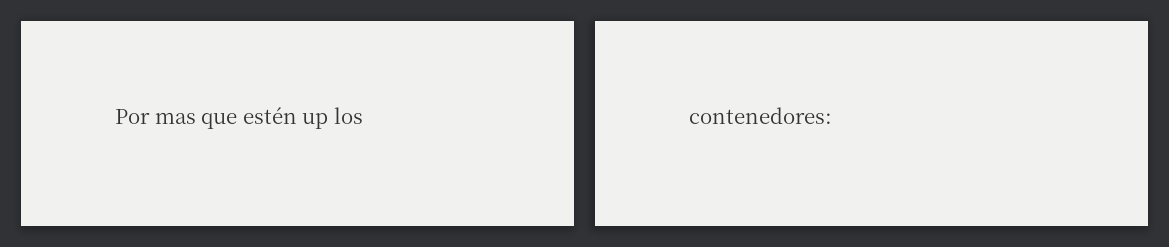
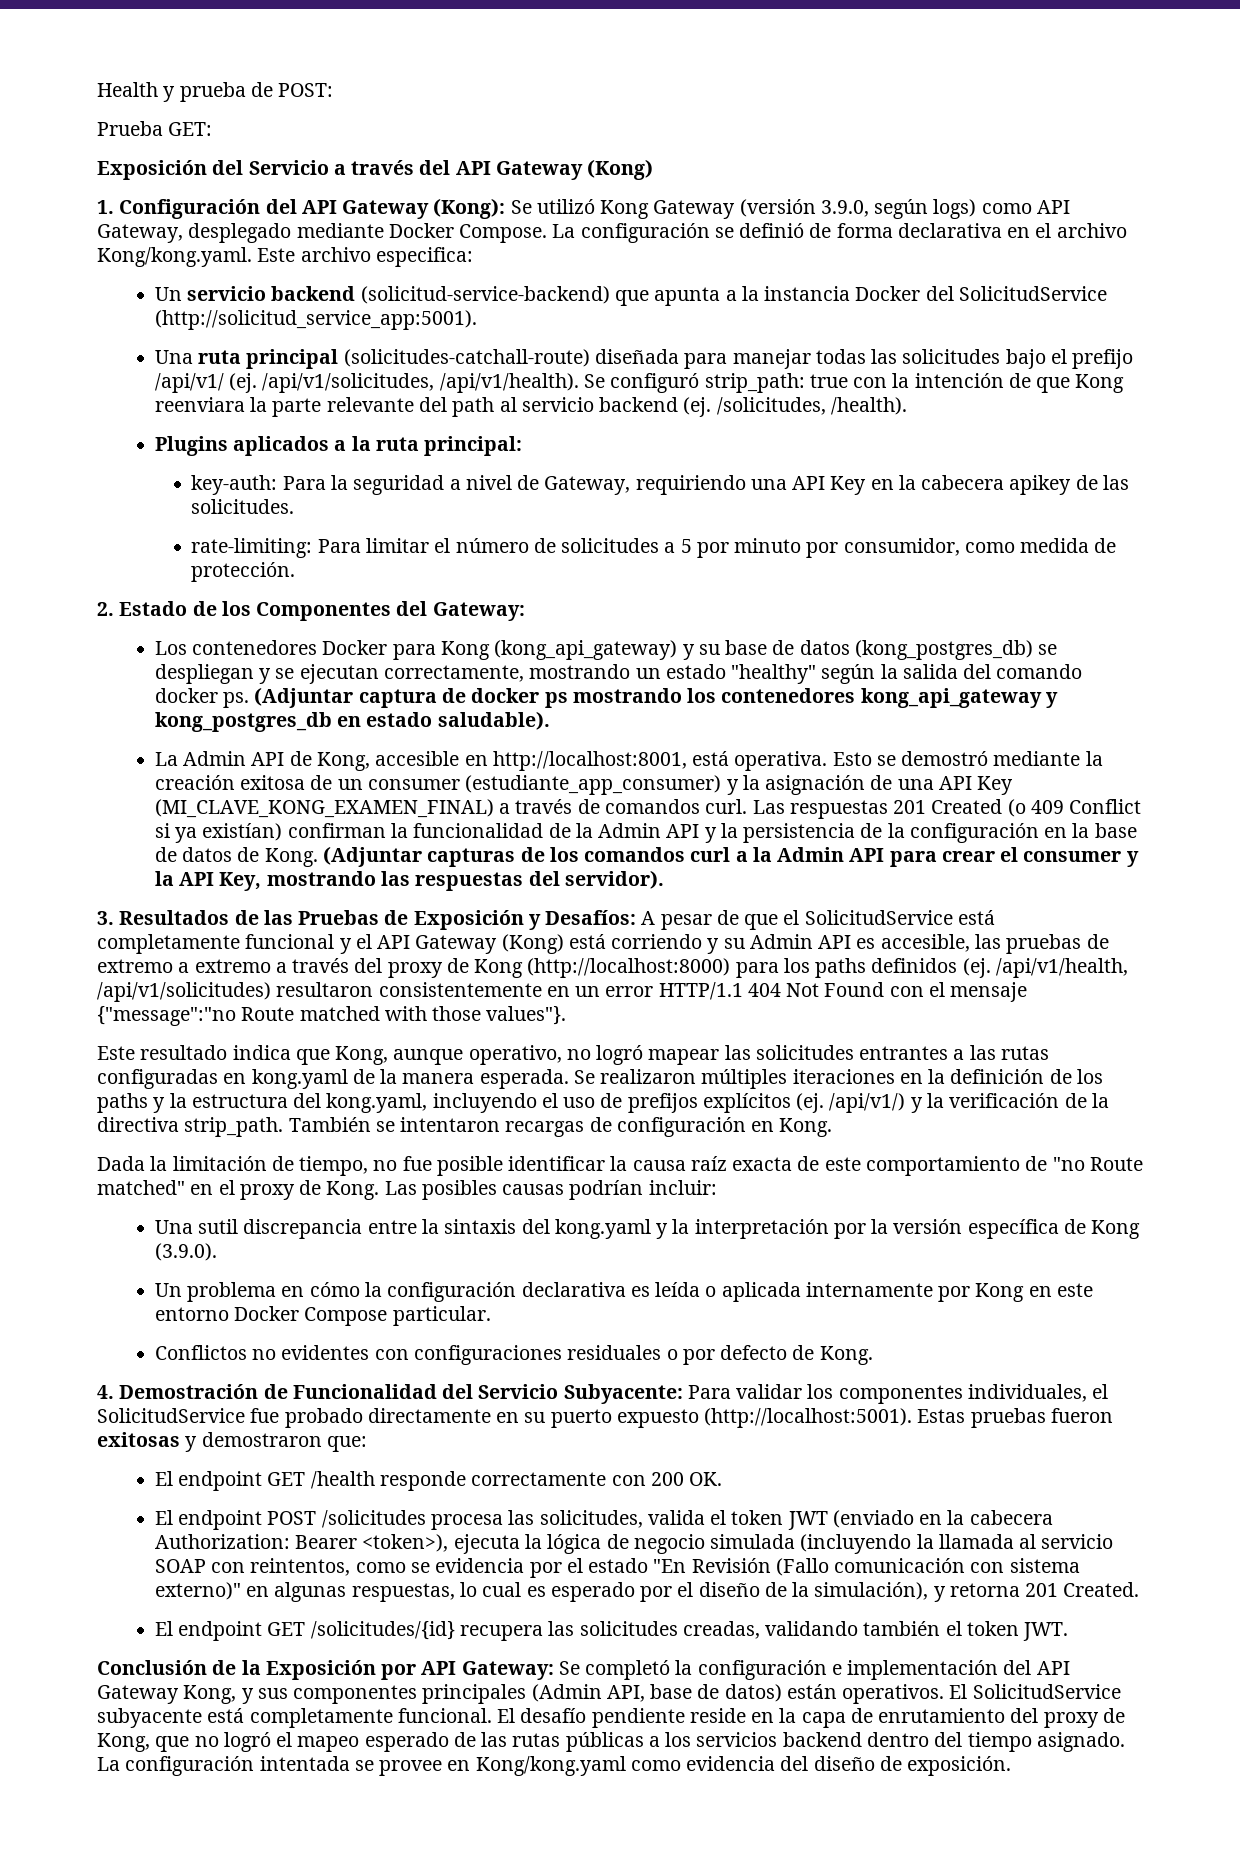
- Por mas que estén up los contenedores:
+ Health y prueba de POST:
+ Prueba GET:
+ Exposición del Servicio a través del API Gateway (Kong)
+ 1. Configuración del API Gateway (Kong): Se utilizó Kong Gateway (versión 3.9.0, según logs) como API Gateway, desplegado mediante Docker Compose. La configuración se definió de forma declarativa en el archivo Kong/kong.yaml. Este archivo especifica:
+ Un servicio backend (solicitud-service-backend) que apunta a la instancia Docker del SolicitudService (http://solicitud_service_app:5001).
+ Una ruta principal (solicitudes-catchall-route) diseñada para manejar todas las solicitudes bajo el prefijo /api/v1/ (ej. /api/v1/solicitudes, /api/v1/health). Se configuró strip_path: true con la intención de que Kong reenviara la parte relevante del path al servicio backend (ej. /solicitudes, /health).
+ Plugins aplicados a la ruta principal:
+ key-auth: Para la seguridad a nivel de Gateway, requiriendo una API Key en la cabecera apikey de las solicitudes.
+ rate-limiting: Para limitar el número de solicitudes a 5 por minuto por consumidor, como medida de protección.
+ 2. Estado de los Componentes del Gateway:
+ Los contenedores Docker para Kong (kong_api_gateway) y su base de datos (kong_postgres_db) se despliegan y se ejecutan correctamente, mostrando un estado "healthy" según la salida del comando docker ps. (Adjuntar captura de docker ps mostrando los contenedores kong_api_gateway y kong_postgres_db en estado saludable).
+ La Admin API de Kong, accesible en http://localhost:8001, está operativa. Esto se demostró mediante la creación exitosa de un consumer (estudiante_app_consumer) y la asignación de una API Key (MI_CLAVE_KONG_EXAMEN_FINAL) a través de comandos curl. Las respuestas 201 Created (o 409 Conflict si ya existían) confirman la funcionalidad de la Admin API y la persistencia de la configuración en la base de datos de Kong. (Adjuntar capturas de los comandos curl a la Admin API para crear el consumer y la API Key, mostrando las respuestas del servidor).
+ 3. Resultados de las Pruebas de Exposición y Desafíos: A pesar de que el SolicitudService está completamente funcional y el API Gateway (Kong) está corriendo y su Admin API es accesible, las pruebas de extremo a extremo a través del proxy de Kong (http://localhost:8000) para los paths definidos (ej. /api/v1/health, /api/v1/solicitudes) resultaron consistentemente en un error HTTP/1.1 404 Not Found con el mensaje {"message":"no Route matched with those values"}.
+ Este resultado indica que Kong, aunque operativo, no logró mapear las solicitudes entrantes a las rutas configuradas en kong.yaml de la manera esperada. Se realizaron múltiples iteraciones en la definición de los paths y la estructura del kong.yaml, incluyendo el uso de prefijos explícitos (ej. /api/v1/) y la verificación de la directiva strip_path. También se intentaron recargas de configuración en Kong.
+ Dada la limitación de tiempo, no fue posible identificar la causa raíz exacta de este comportamiento de "no Route matched" en el proxy de Kong. Las posibles causas podrían incluir:
+ Una sutil discrepancia entre la sintaxis del kong.yaml y la interpretación por la versión específica de Kong (3.9.0).
+ Un problema en cómo la configuración declarativa es leída o aplicada internamente por Kong en este entorno Docker Compose particular.
+ Conflictos no evidentes con configuraciones residuales o por defecto de Kong.
+ 4. Demostración de Funcionalidad del Servicio Subyacente: Para validar los componentes individuales, el SolicitudService fue probado directamente en su puerto expuesto (http://localhost:5001). Estas pruebas fueron exitosas y demostraron que:
+ El endpoint GET /health responde correctamente con 200 OK.
+ El endpoint POST /solicitudes procesa las solicitudes, valida el token JWT (enviado en la cabecera Authorization: Bearer <token>), ejecuta la lógica de negocio simulada (incluyendo la llamada al servicio SOAP con reintentos, como se evidencia por el estado "En Revisión (Fallo comunicación con sistema externo)" en algunas respuestas, lo cual es esperado por el diseño de la simulación), y retorna 201 Created.
+ El endpoint GET /solicitudes/{id} recupera las solicitudes creadas, validando también el token JWT.
+ Conclusión de la Exposición por API Gateway: Se completó la configuración e implementación del API Gateway Kong, y sus componentes principales (Admin API, base de datos) están operativos. El SolicitudService subyacente está completamente funcional. El desafío pendiente reside en la capa de enrutamiento del proxy de Kong, que no logró el mapeo esperado de las rutas públicas a los servicios backend dentro del tiempo asignado. La configuración intentada se provee en Kong/kong.yaml como evidencia del diseño de exposición.

